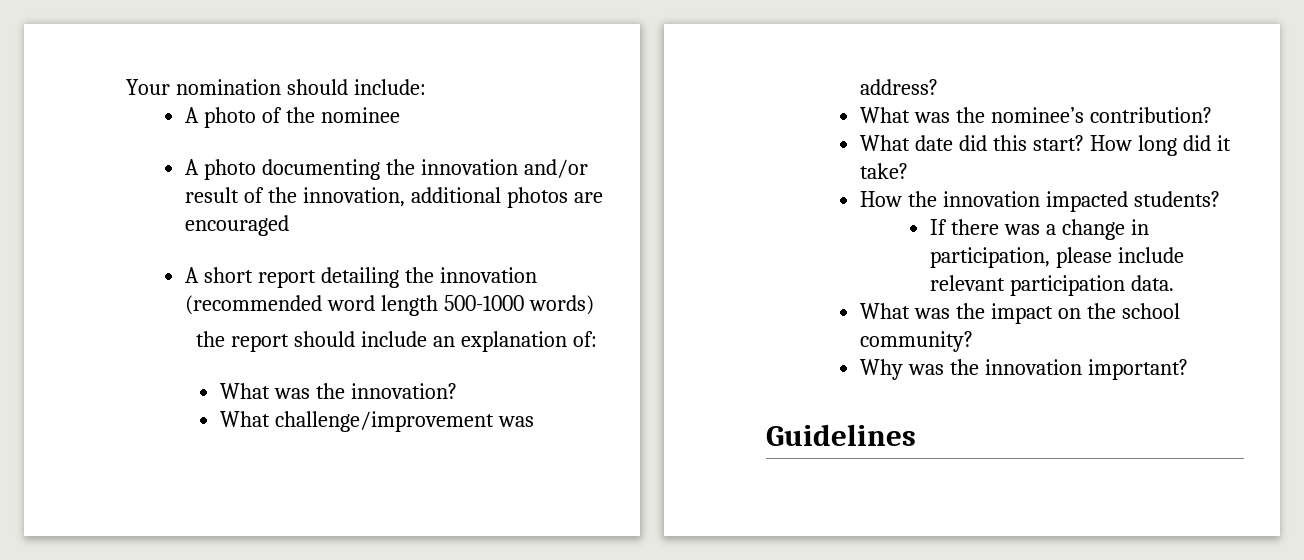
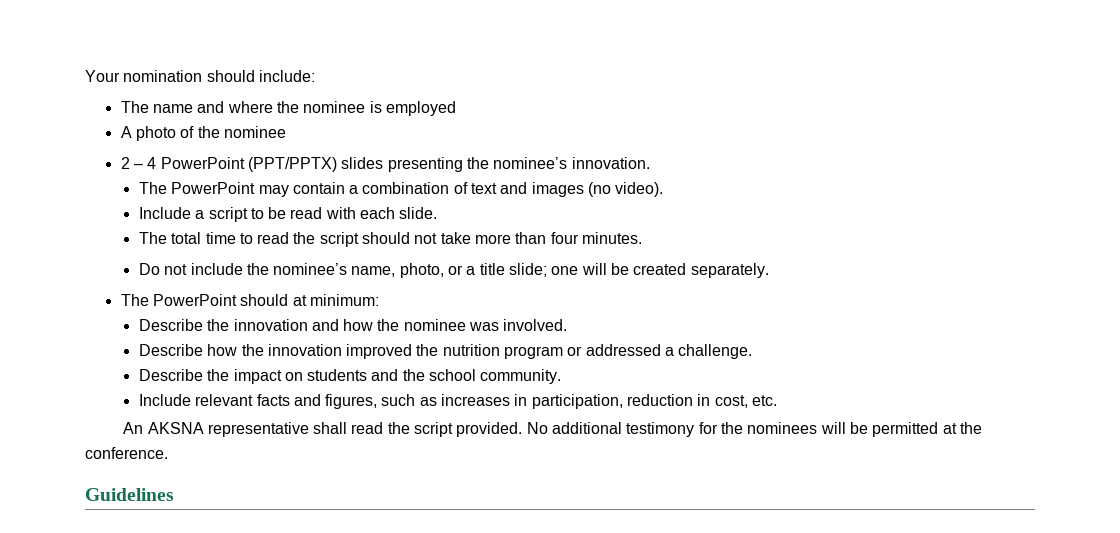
+ The name and where the nominee is employed
- A photo documenting the innovation and/or result of the innovation, additional photos are encouraged
- A short report detailing the innovation (recommended word length 500-1000 words)
- the report should include an explanation of:
- What was the innovation?
- What challenge/improvement was address?
- What was the nominee’s contribution?
- What date did this start? How long did it take?
- How the innovation impacted students?
- If there was a change in participation, please include relevant participation data.
- What was the impact on the school community?
- Why was the innovation important?
+ 2 – 4 PowerPoint (PPT/PPTX) slides presenting the nominee’s innovation.
+ The PowerPoint may contain a combination of text and images (no video).
+ Include a script to be read with each slide.
+ The total time to read the script should not take more than four minutes.
+ Do not include the nominee’s name, photo, or a title slide; one will be created separately.
+ The PowerPoint should at minimum:
+ Describe the innovation and how the nominee was involved.
+ Describe how the innovation improved the nutrition program or addressed a challenge.
+ Describe the impact on students and the school community.
+ Include relevant facts and figures, such as increases in participation, reduction in cost, etc.
+ An AKSNA representative shall read the script provided. No additional testimony for the nominees will be permitted at the conference.

